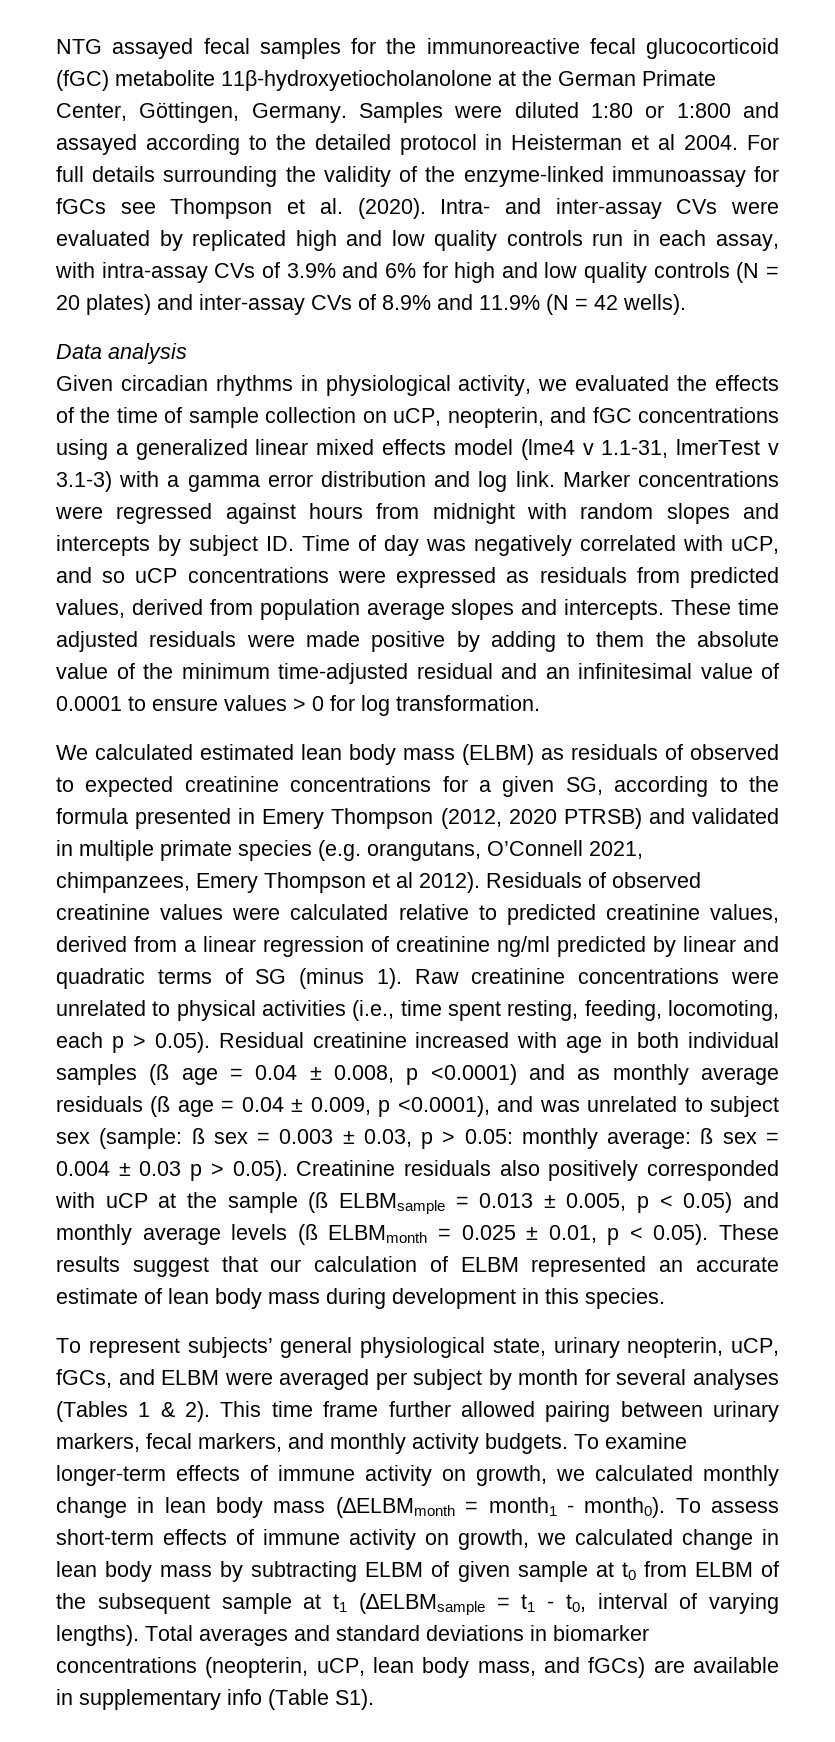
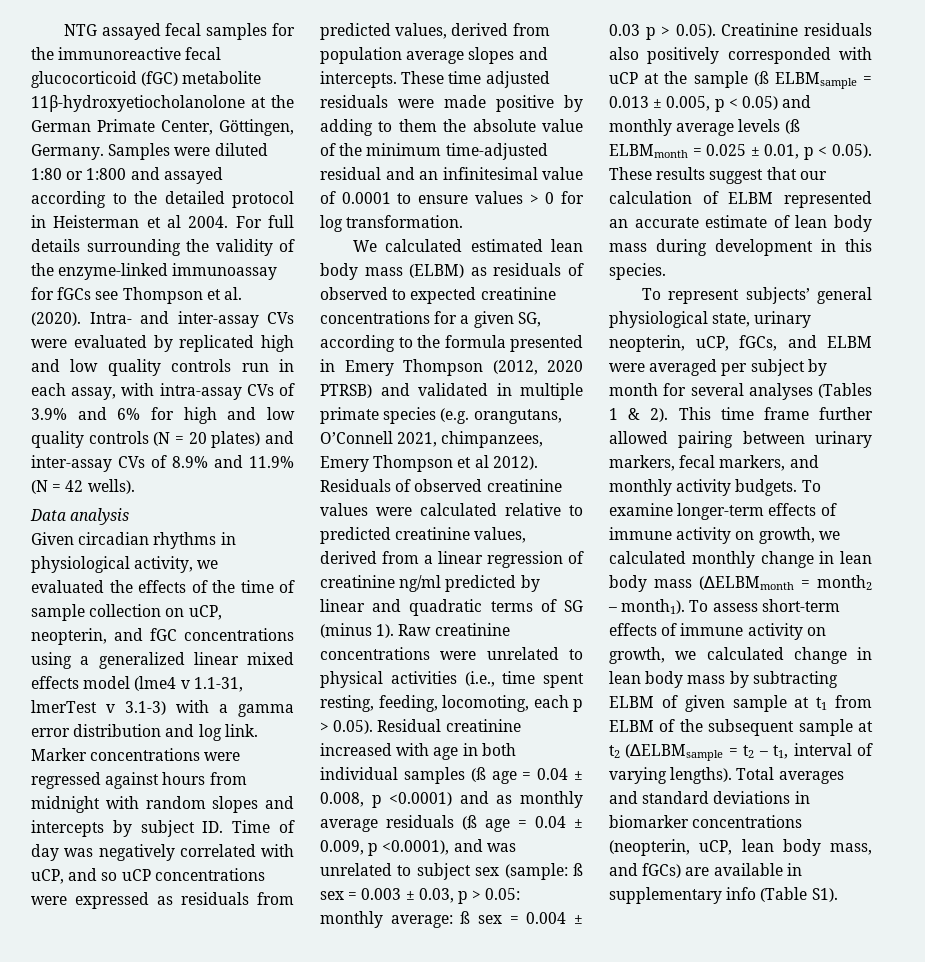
- To examine longer-term effects of immune activity on growth, we calculated monthly change in lean body mass (∆ELBMmonth = month1 - month0).
+ To examine longer-term effects of immune activity on growth, we calculated monthly change in lean body mass (∆ELBMmonth = month2 – month1).
- To assess short-term effects of immune activity on growth, we calculated change in lean body mass by subtracting ELBM of given sample at t0 from ELBM of the subsequent sample at t1 (∆ELBMsample = t1 - t0, interval of varying lengths).
+ To assess short-term effects of immune activity on growth, we calculated change in lean body mass by subtracting ELBM of given sample at t1 from ELBM of the subsequent sample at t2 (∆ELBMsample = t2 – t1, interval of varying lengths).

